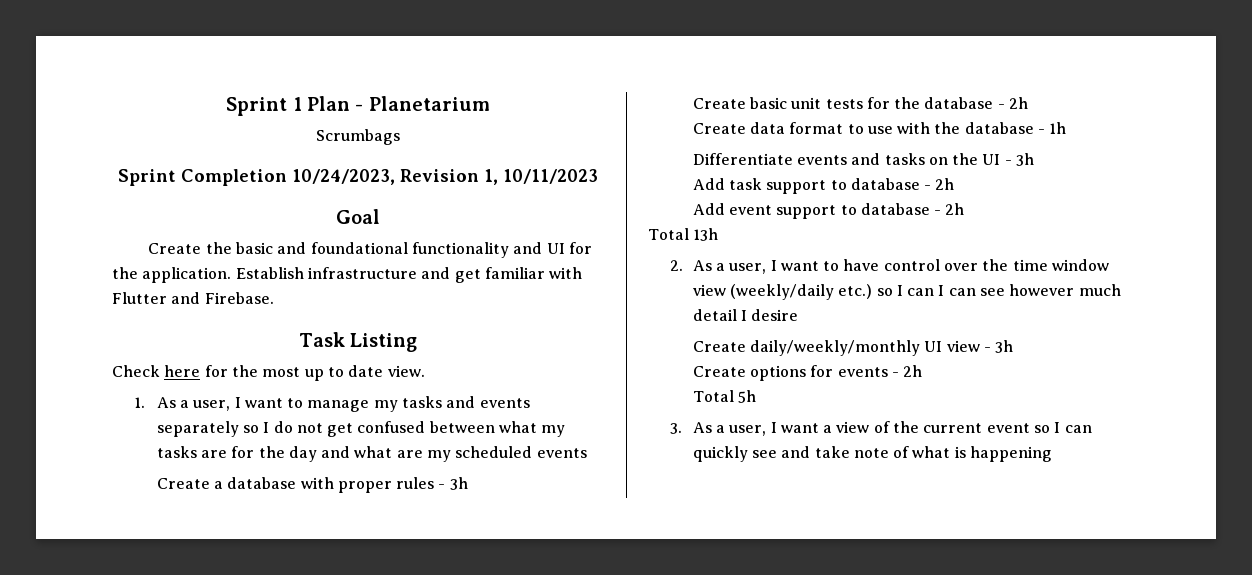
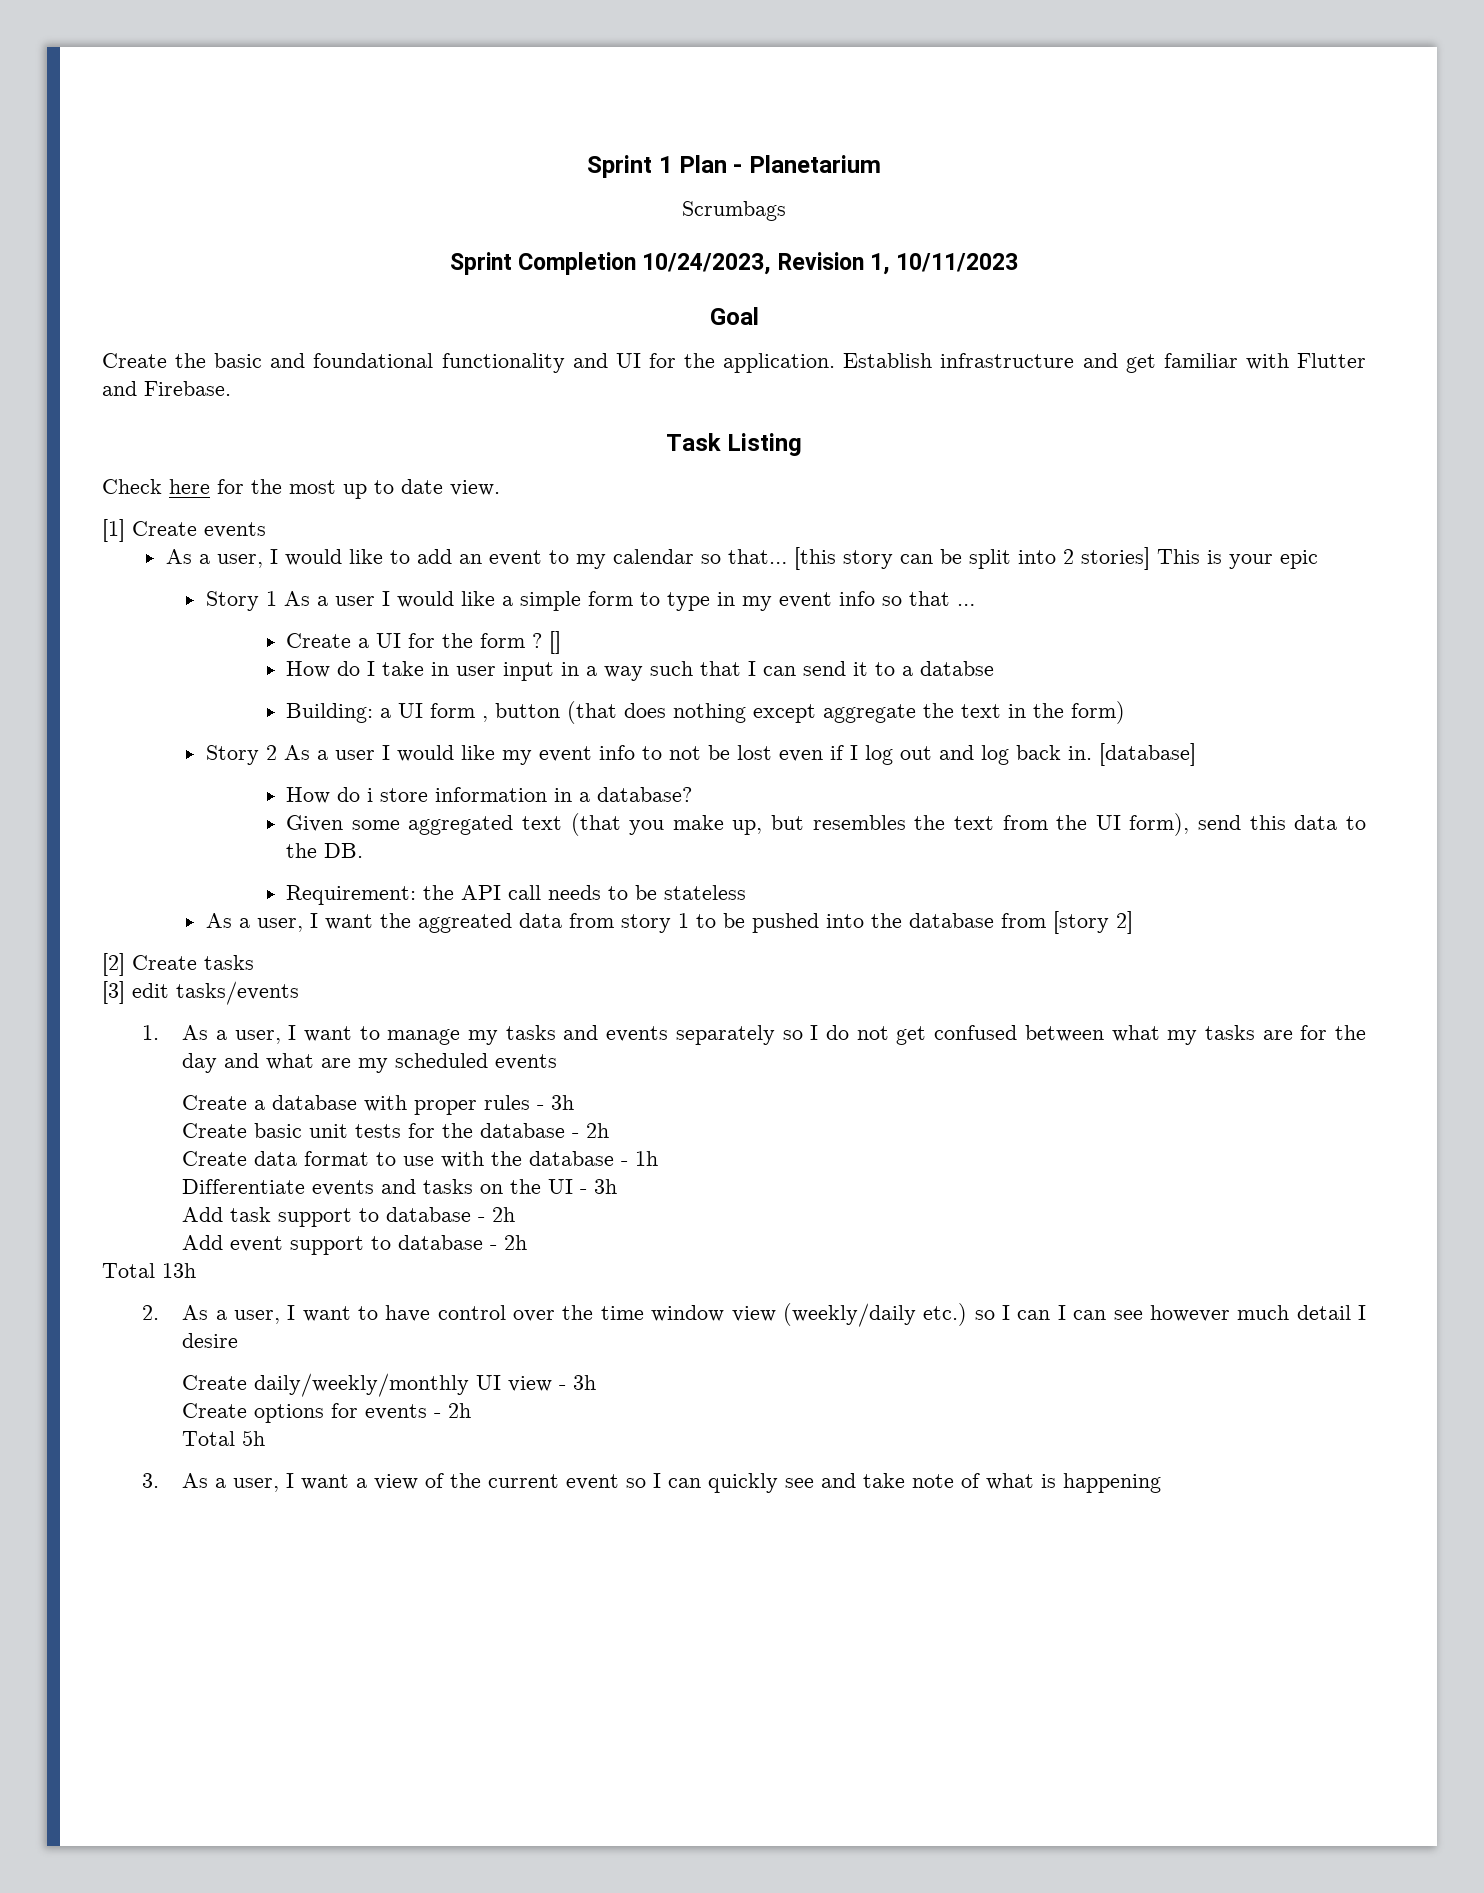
+ [1] Create events
+ As a user, I would like to add an event to my calendar so that… [this story can be split into 2 stories] This is your epic
+ Story 1 As a user I would like a simple form to type in my event info so that …
+ Create a UI for the form ? []
+ How do I take in user input in a way such that I can send it to a databse
+ Building: a UI form , button (that does nothing except aggregate the text in the form)
+ Story 2 As a user I would like my event info to not be lost even if I log out and log back in. [database]
+ How do i store information in a database?
+ Given some aggregated text (that you make up, but resembles the text from the UI form), send this data to the DB.
+ Requirement: the API call needs to be stateless
+ As a user, I want the aggreated data from story 1 to be pushed into the database from [story 2]
+ [2] Create tasks
+ [3] edit tasks/events

